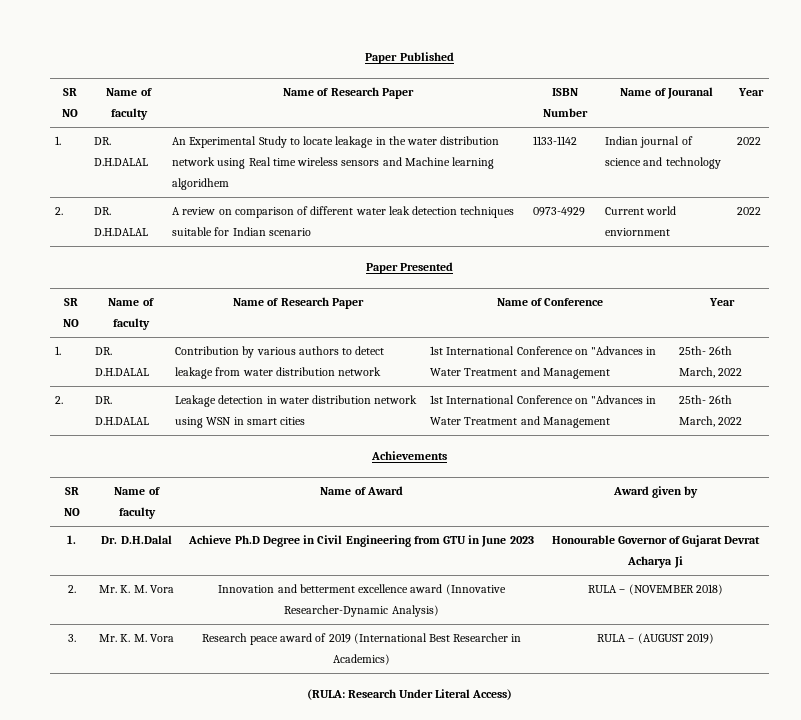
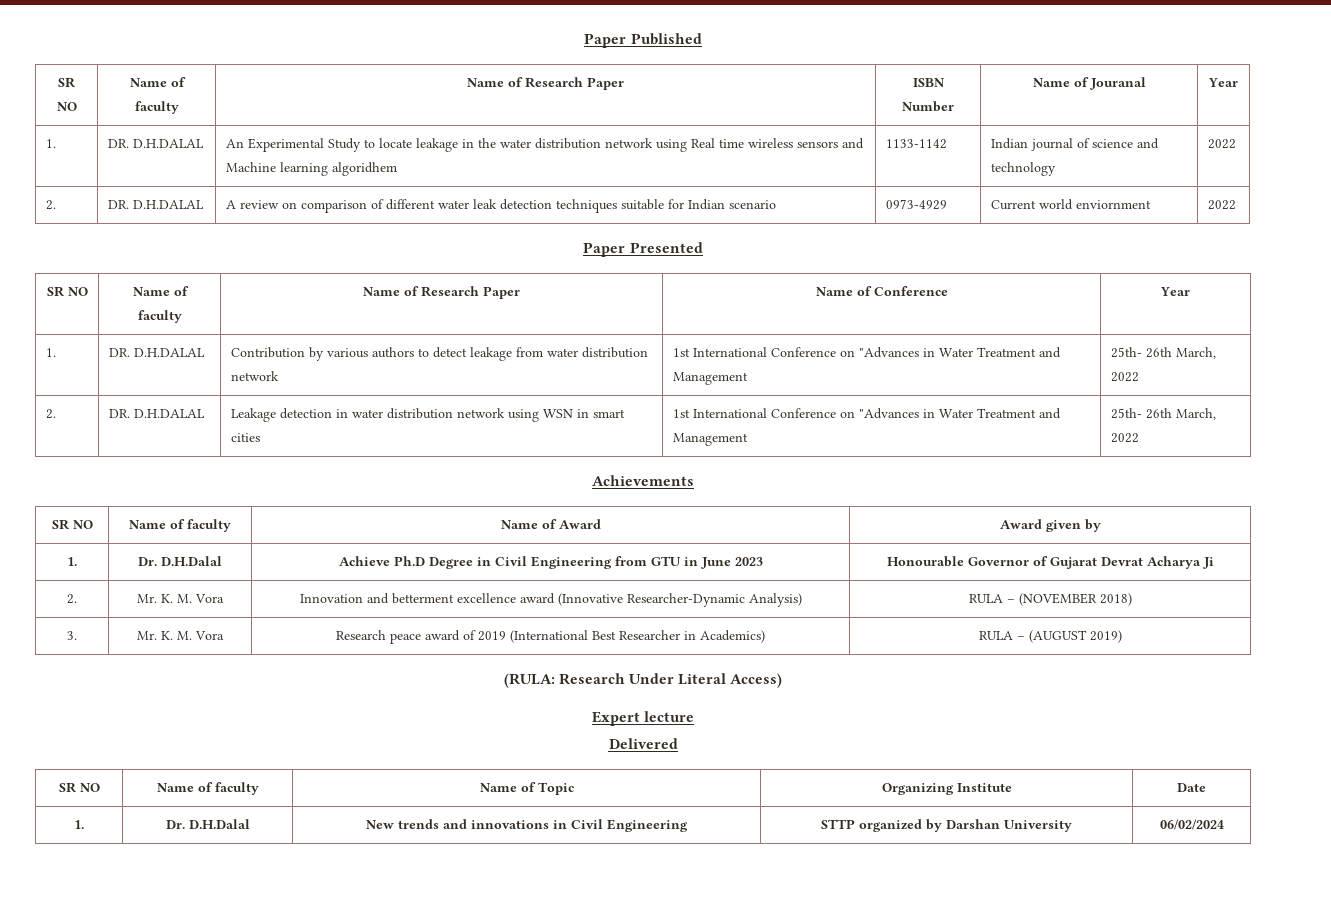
+ Expert lecture
+ Delivered
+ SR NO | Name of faculty | Name of Topic | Organizing Institute | Date
+ 1. | Dr. D.H.Dalal | New trends and innovations in Civil Engineering | STTP organized by Darshan University | 06/02/2024

